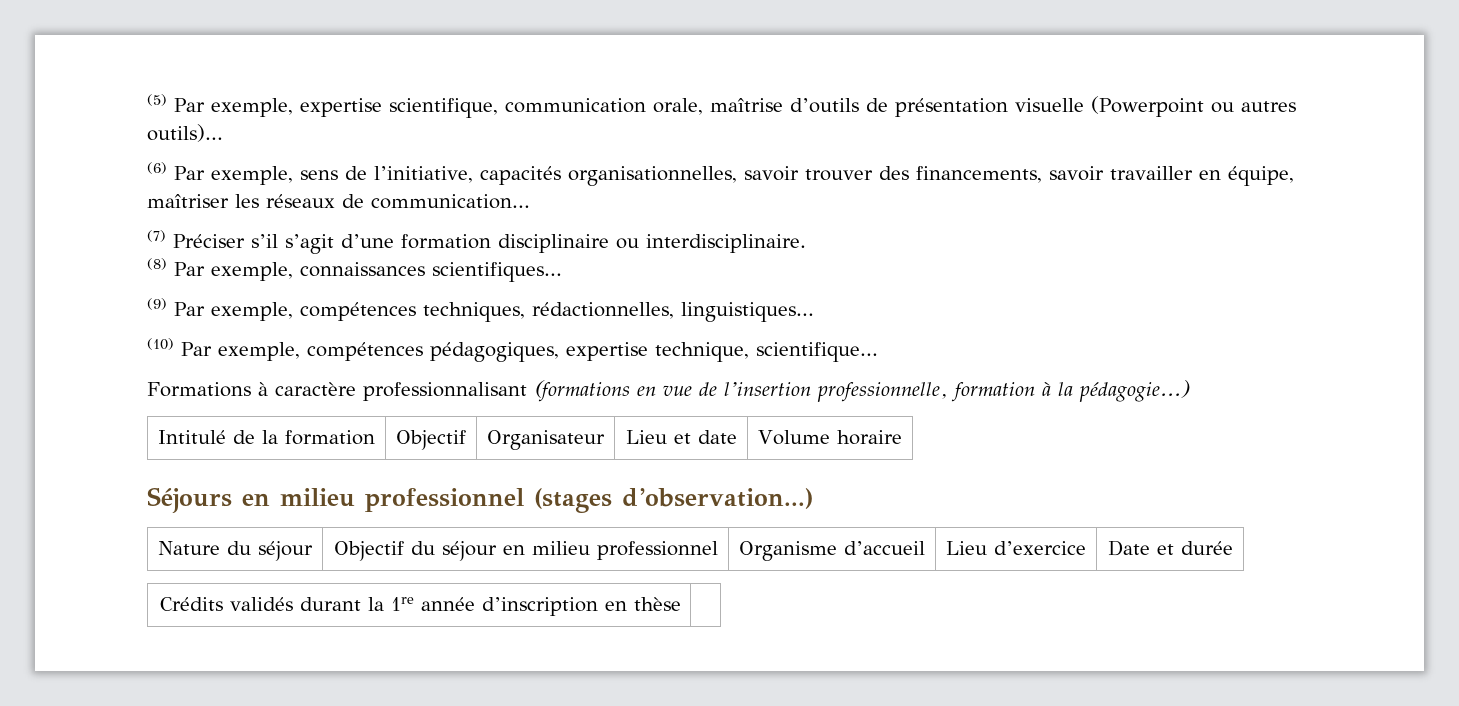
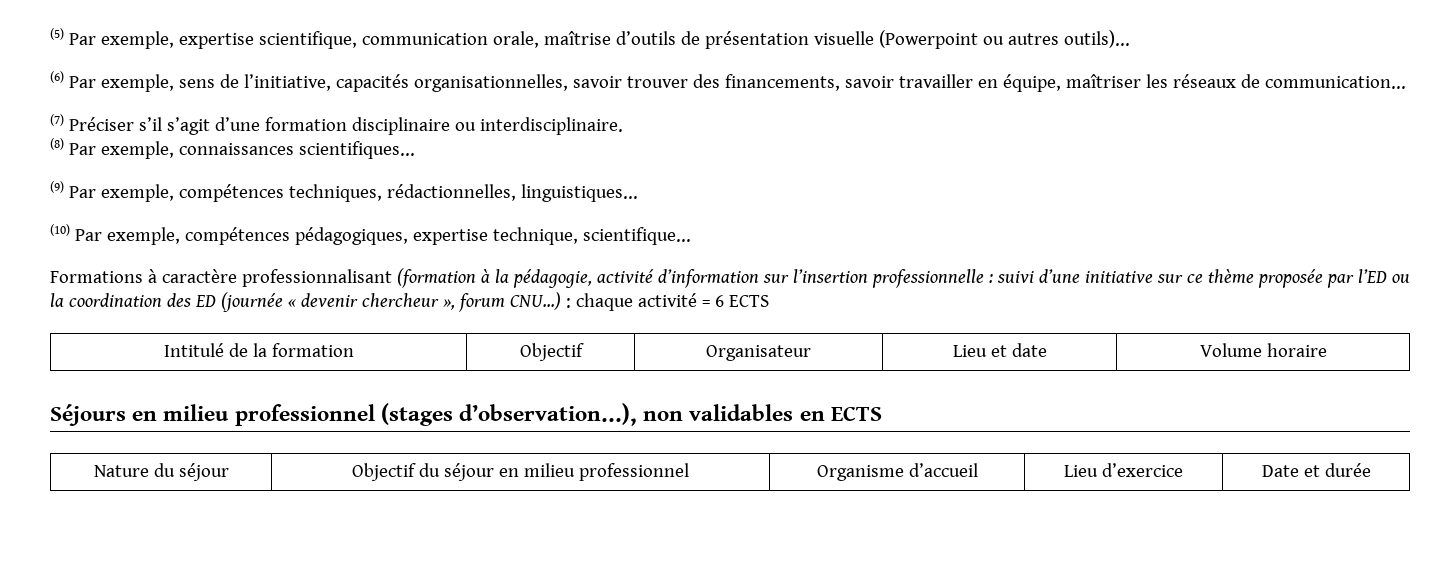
- Formations à caractère professionnalisant (formations en vue de l’insertion professionnelle, formation à la pédagogie...)
+ Formations à caractère professionnalisant (formation à la pédagogie, activité d’information sur l’insertion professionnelle : suivi d’une initiative sur ce thème proposée par l’ED ou la coordination des ED (journée « devenir chercheur », forum CNU...) : chaque activité = 6 ECTS
- Séjours en milieu professionnel (stages d’observation...)
+ Séjours en milieu professionnel (stages d’observation...), non validables en ECTS
- Crédits validés durant la 1re année d’inscription en thèse |

